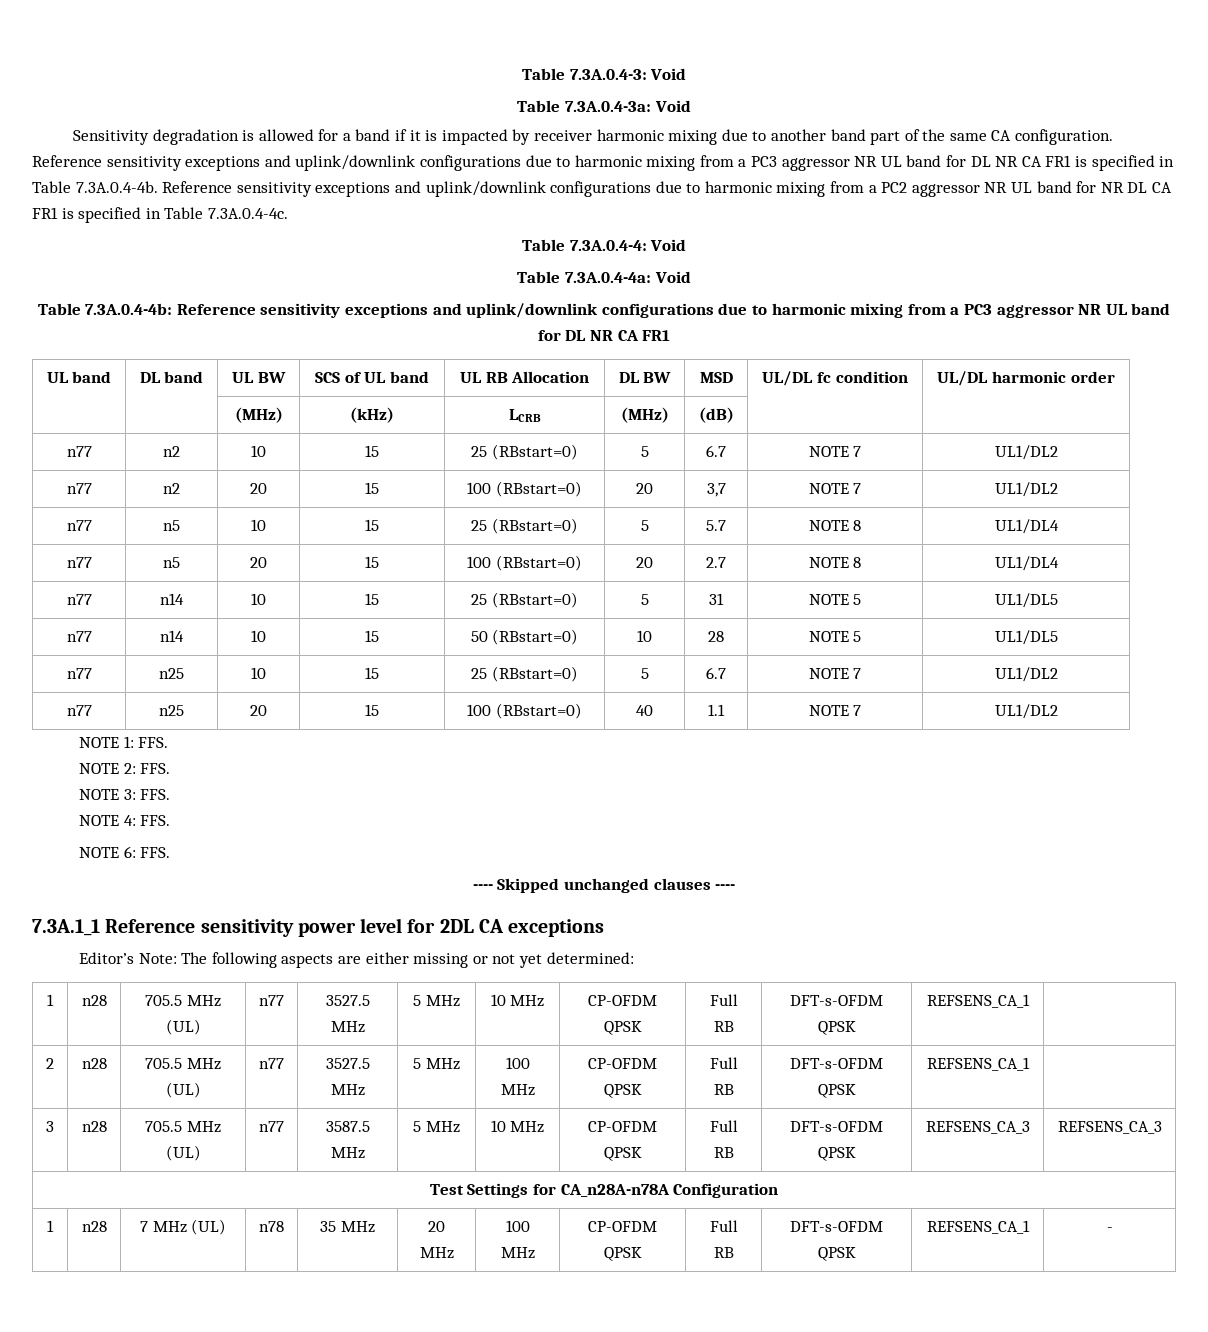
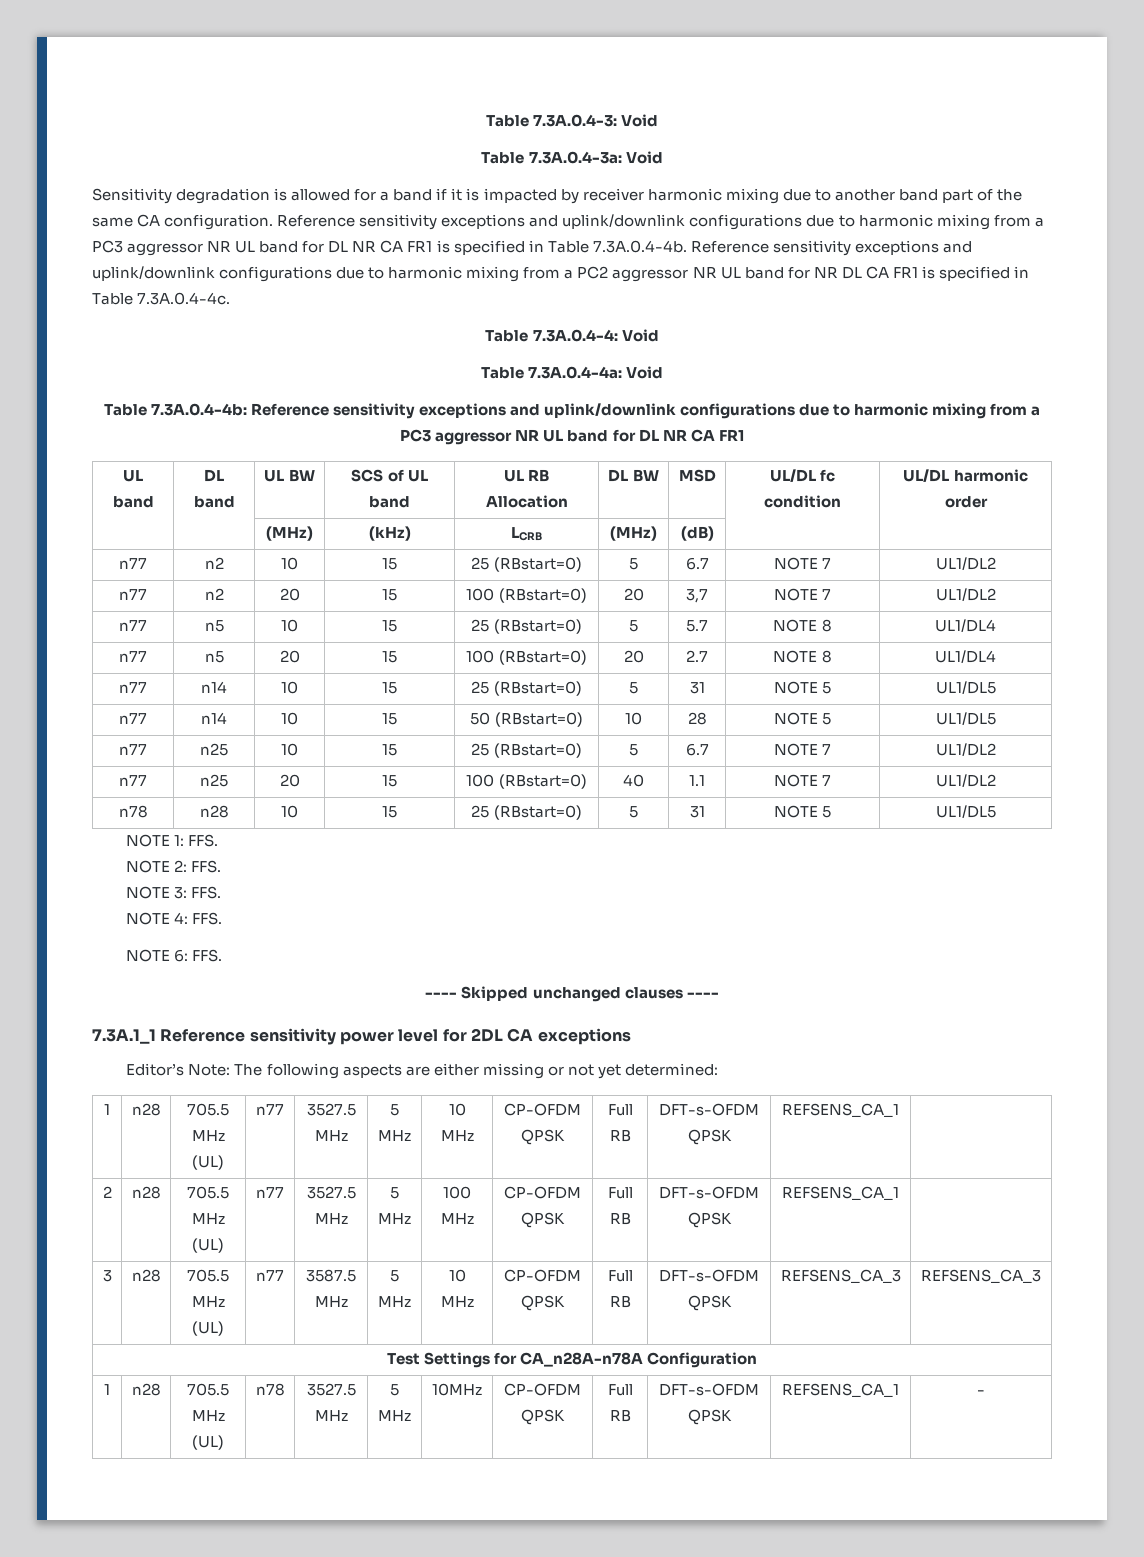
+ n78 | n28 | 10 | 15 | 25 (RBstart=0) | 5 | 31 | NOTE 5 | UL1/DL5
- 1 | n28 | 7 MHz (UL) | n78 | 35 MHz | 20 MHz | 100 MHz | CP-OFDM QPSK | Full RB | DFT-s-OFDM QPSK | REFSENS_CA_1 | -
+ 1 | n28 | 705.5 MHz (UL) | n78 | 3527.5 MHz | 5 MHz | 10MHz | CP-OFDM QPSK | Full RB | DFT-s-OFDM QPSK | REFSENS_CA_1 | -

